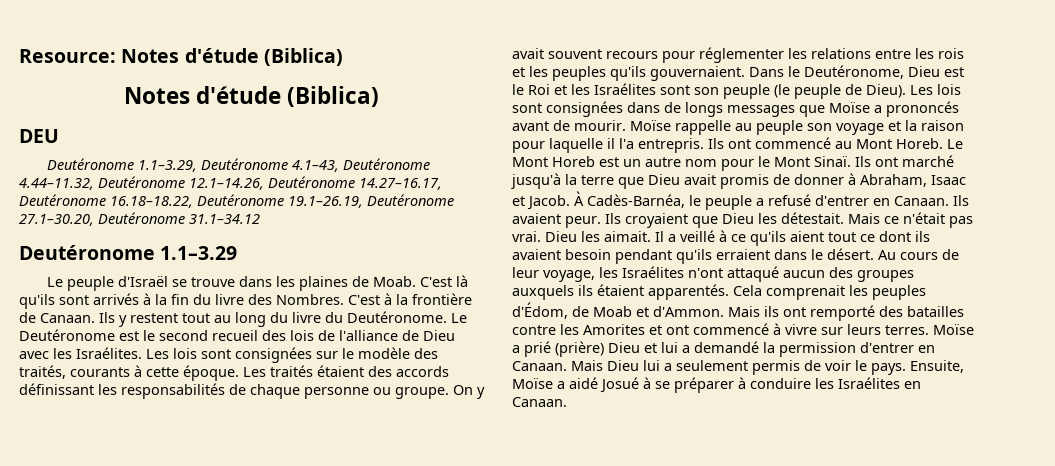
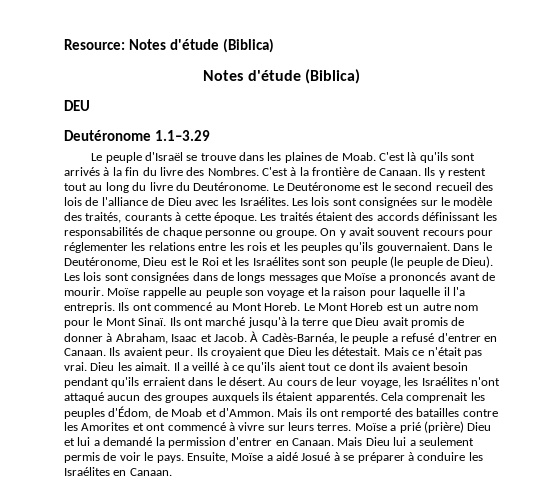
- Deutéronome 1.1–3.29, Deutéronome 4.1–43, Deutéronome 4.44–11.32, Deutéronome 12.1–14.26, Deutéronome 14.27–16.17, Deutéronome 16.18–18.22, Deutéronome 19.1–26.19, Deutéronome 27.1–30.20, Deutéronome 31.1–34.12

